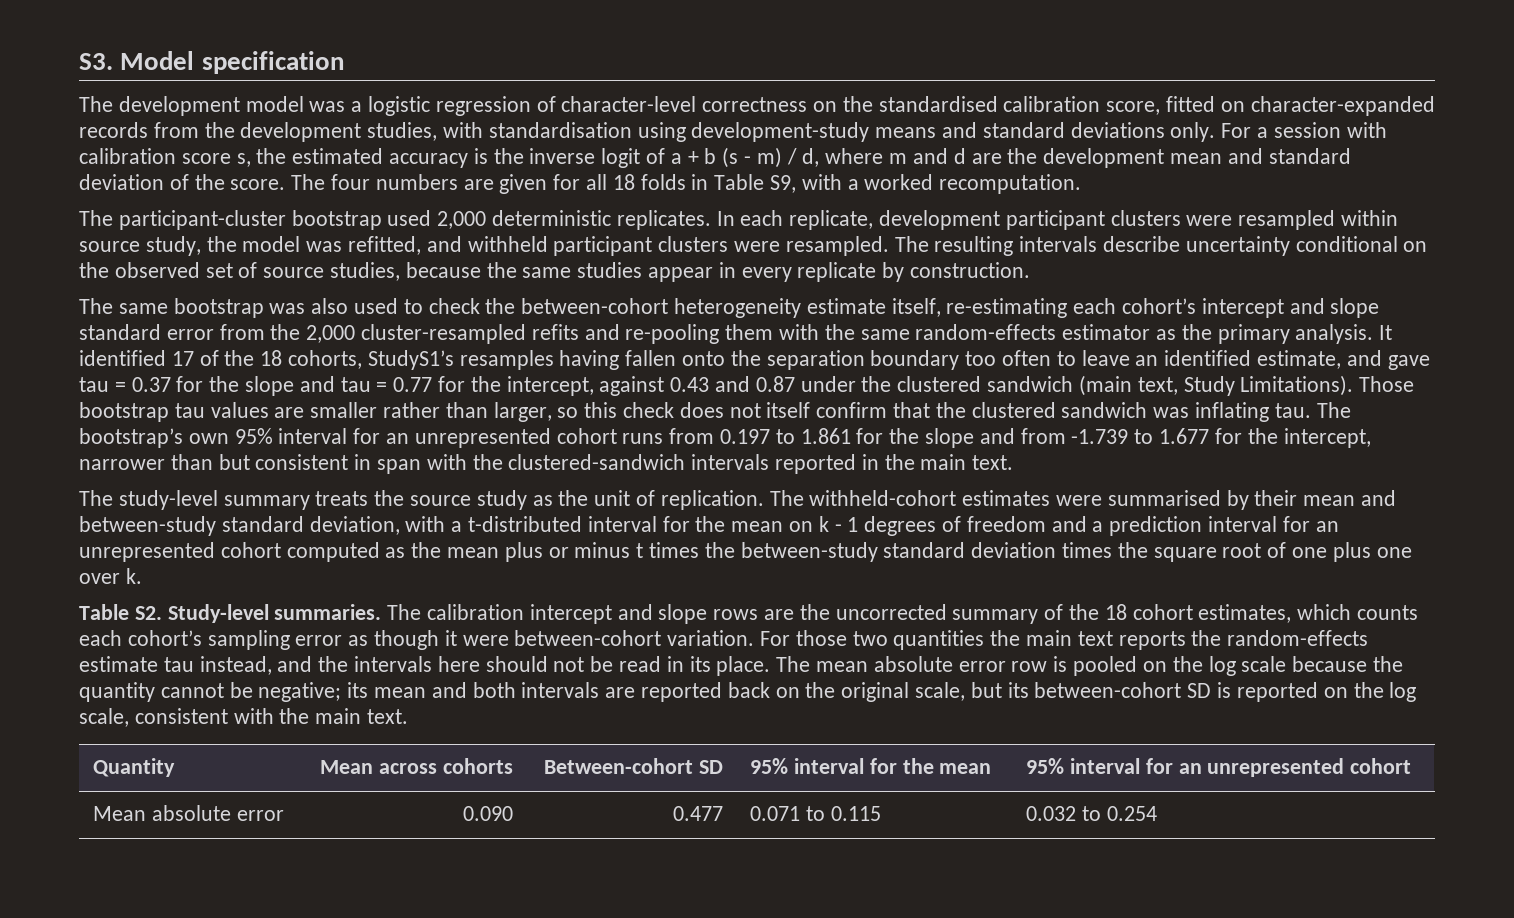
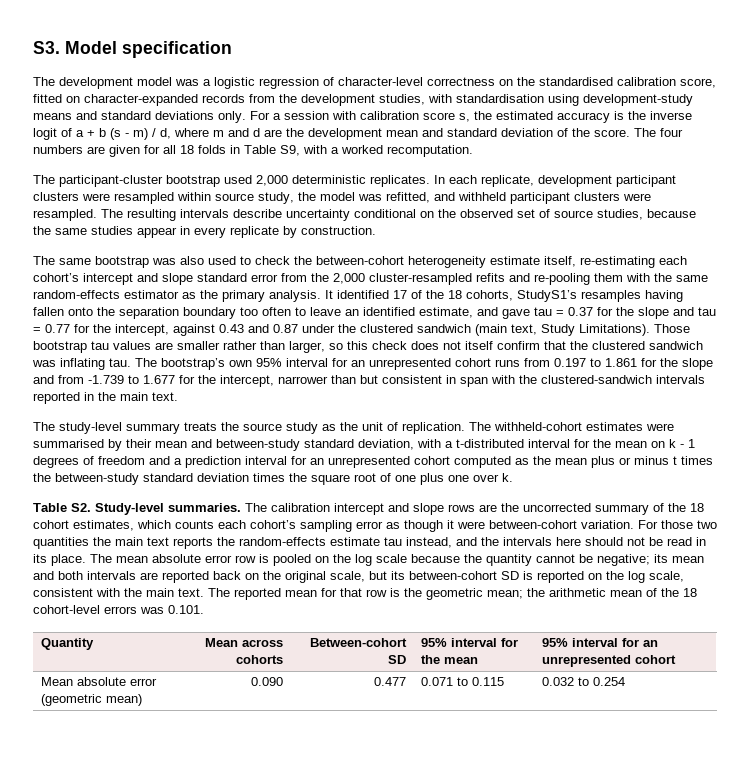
+ The reported mean for that row is the geometric mean; the arithmetic mean of the 18 cohort-level errors was 0.101.
- Mean absolute error | 0.090 | 0.477 | 0.071 to 0.115 | 0.032 to 0.254
+ Mean absolute error (geometric mean) | 0.090 | 0.477 | 0.071 to 0.115 | 0.032 to 0.254

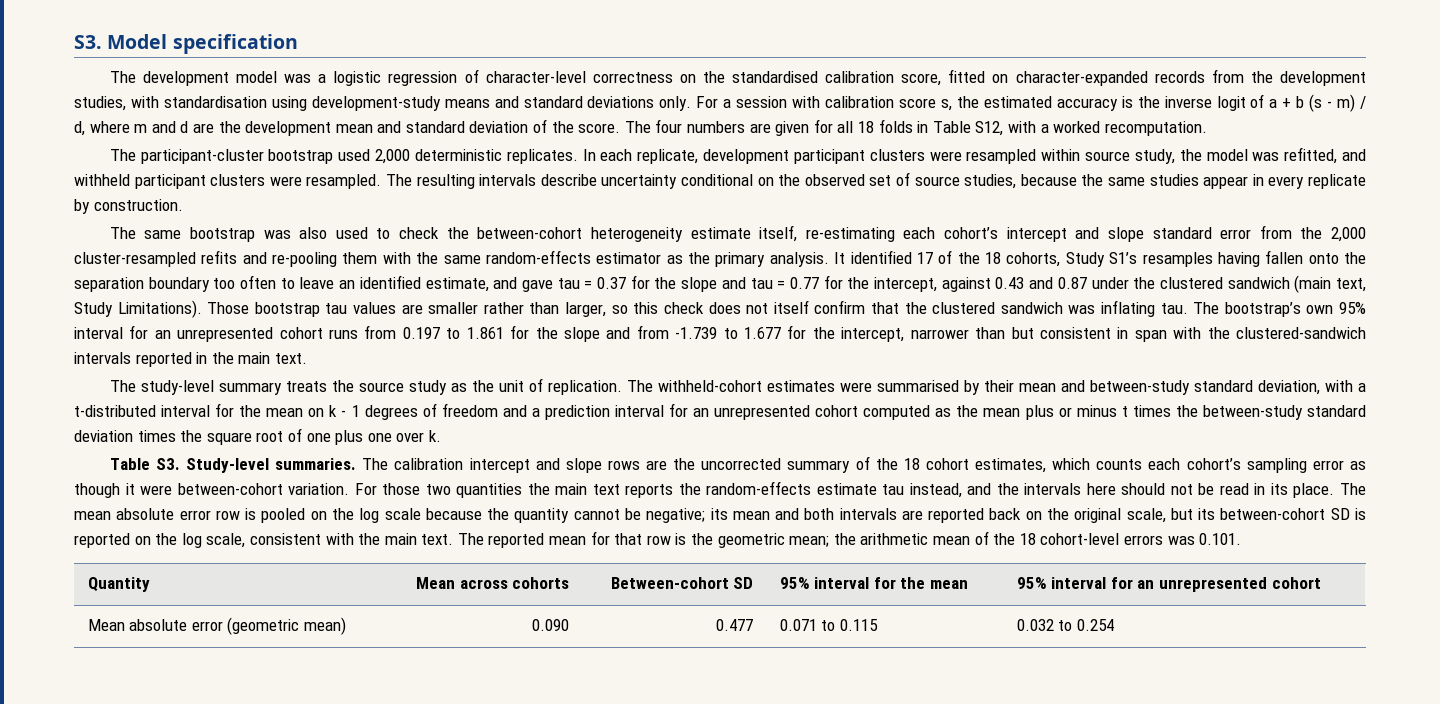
- The four numbers are given for all 18 folds in Table S9, with a worked recomputation.
+ The four numbers are given for all 18 folds in Table S12, with a worked recomputation.
- It identified 17 of the 18 cohorts, StudyS1’s resamples having fallen onto the separation boundary too often to leave an identified estimate, and gave tau = 0.37 for the slope and tau = 0.77 for the intercept, against 0.43 and 0.87 under the clustered sandwich (main text, Study Limitations).
+ It identified 17 of the 18 cohorts, Study S1’s resamples having fallen onto the separation boundary too often to leave an identified estimate, and gave tau = 0.37 for the slope and tau = 0.77 for the intercept, against 0.43 and 0.87 under the clustered sandwich (main text, Study Limitations).
- Table S2. Study-level summaries.
+ Table S3. Study-level summaries.

